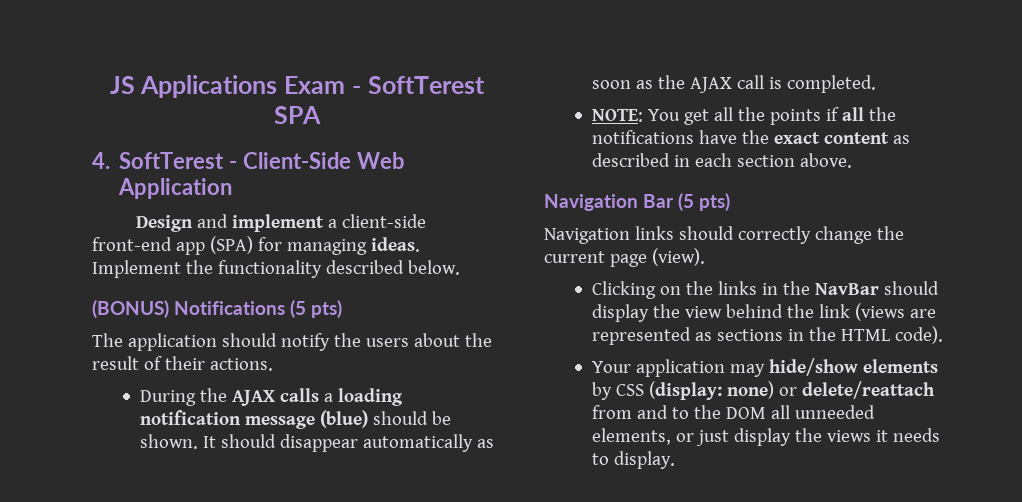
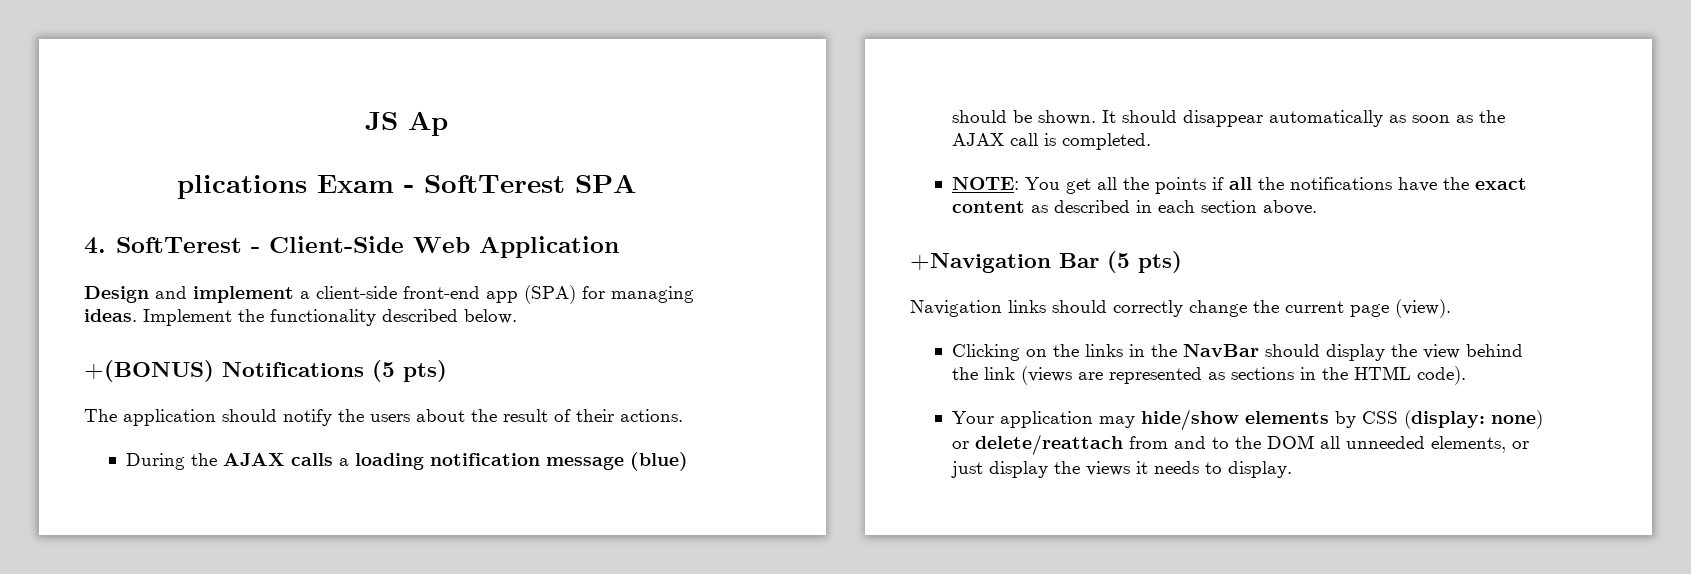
- JS Applications Exam - SoftTerest SPA
+ JS Ap
+ plications Exam - SoftTerest SPA
- (BONUS) Notifications (5 pts)
+ +(BONUS) Notifications (5 pts)
- Navigation Bar (5 pts)
+ +Navigation Bar (5 pts)

